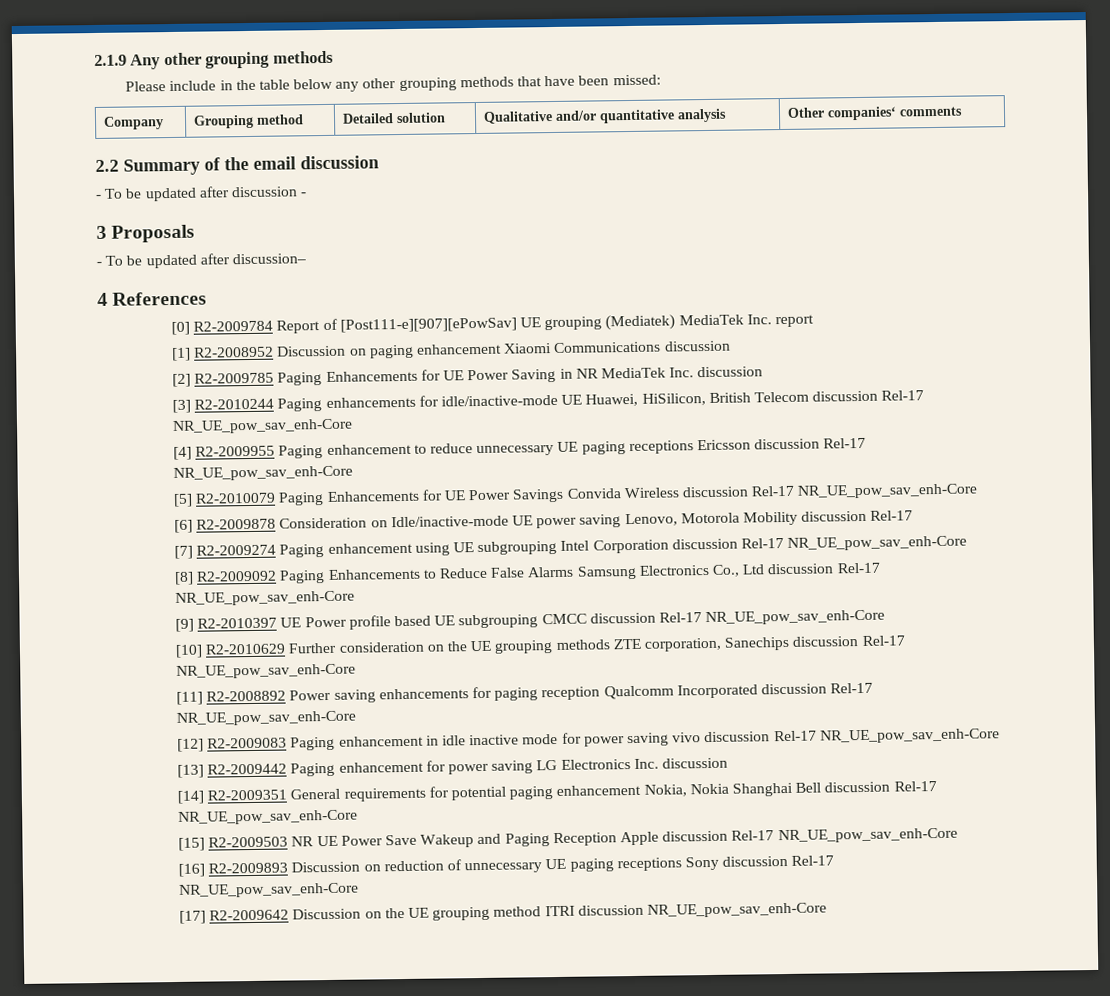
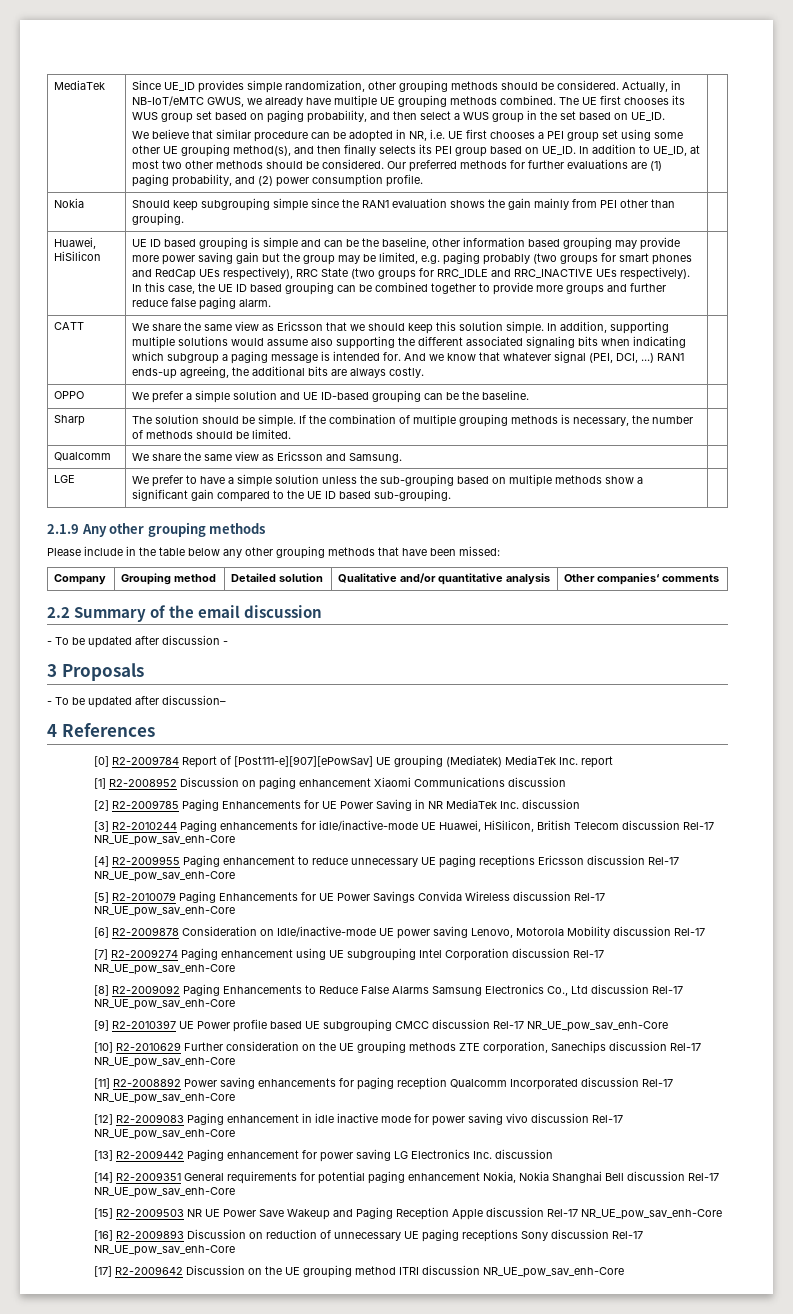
+ MediaTek | Since UE_ID provides simple randomization, other grouping methods should be considered. Actually, in NB-IoT/eMTC GWUS, we already have multiple UE grouping methods combined. The UE first chooses its WUS group set based on paging probability, and then select a WUS group in the set based on UE_ID.
+ We believe that similar procedure can be adopted in NR, i.e. UE first chooses a PEI group set using some other UE grouping method(s), and then finally selects its PEI group based on UE_ID. In addition to UE_ID, at most two other methods should be considered. Our preferred methods for further evaluations are (1) paging probability, and (2) power consumption profile. |
+ Nokia | Should keep subgrouping simple since the RAN1 evaluation shows the gain mainly from PEI other than grouping. |
+ Huawei, HiSilicon | UE ID based grouping is simple and can be the baseline, other information based grouping may provide more power saving gain but the group may be limited, e.g. paging probably (two groups for smart phones and RedCap UEs respectively), RRC State (two groups for RRC_IDLE and RRC_INACTIVE UEs respectively). In this case, the UE ID based grouping can be combined together to provide more groups and further reduce false paging alarm. |
+ CATT | We share the same view as Ericsson that we should keep this solution simple. In addition, supporting multiple solutions would assume also supporting the different associated signaling bits when indicating which subgroup a paging message is intended for. And we know that whatever signal (PEI, DCI, ...) RAN1 ends-up agreeing, the additional bits are always costly. |
+ OPPO | We prefer a simple solution and UE ID-based grouping can be the baseline. |
+ Sharp | The solution should be simple. If the combination of multiple grouping methods is necessary, the number of methods should be limited. |
+ Qualcomm | We share the same view as Ericsson and Samsung. |
+ LGE | We prefer to have a simple solution unless the sub-grouping based on multiple methods show a significant gain compared to the UE ID based sub-grouping. |

